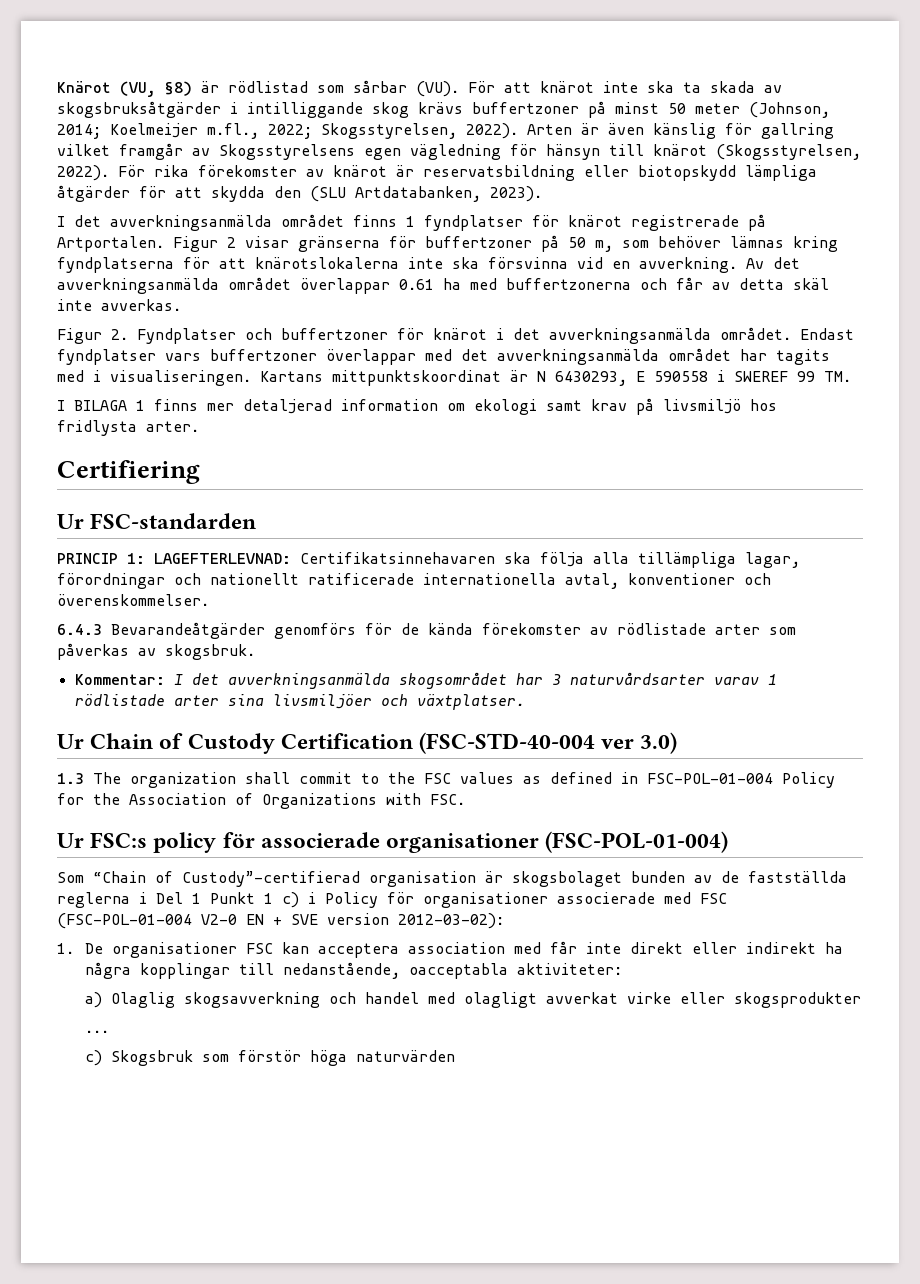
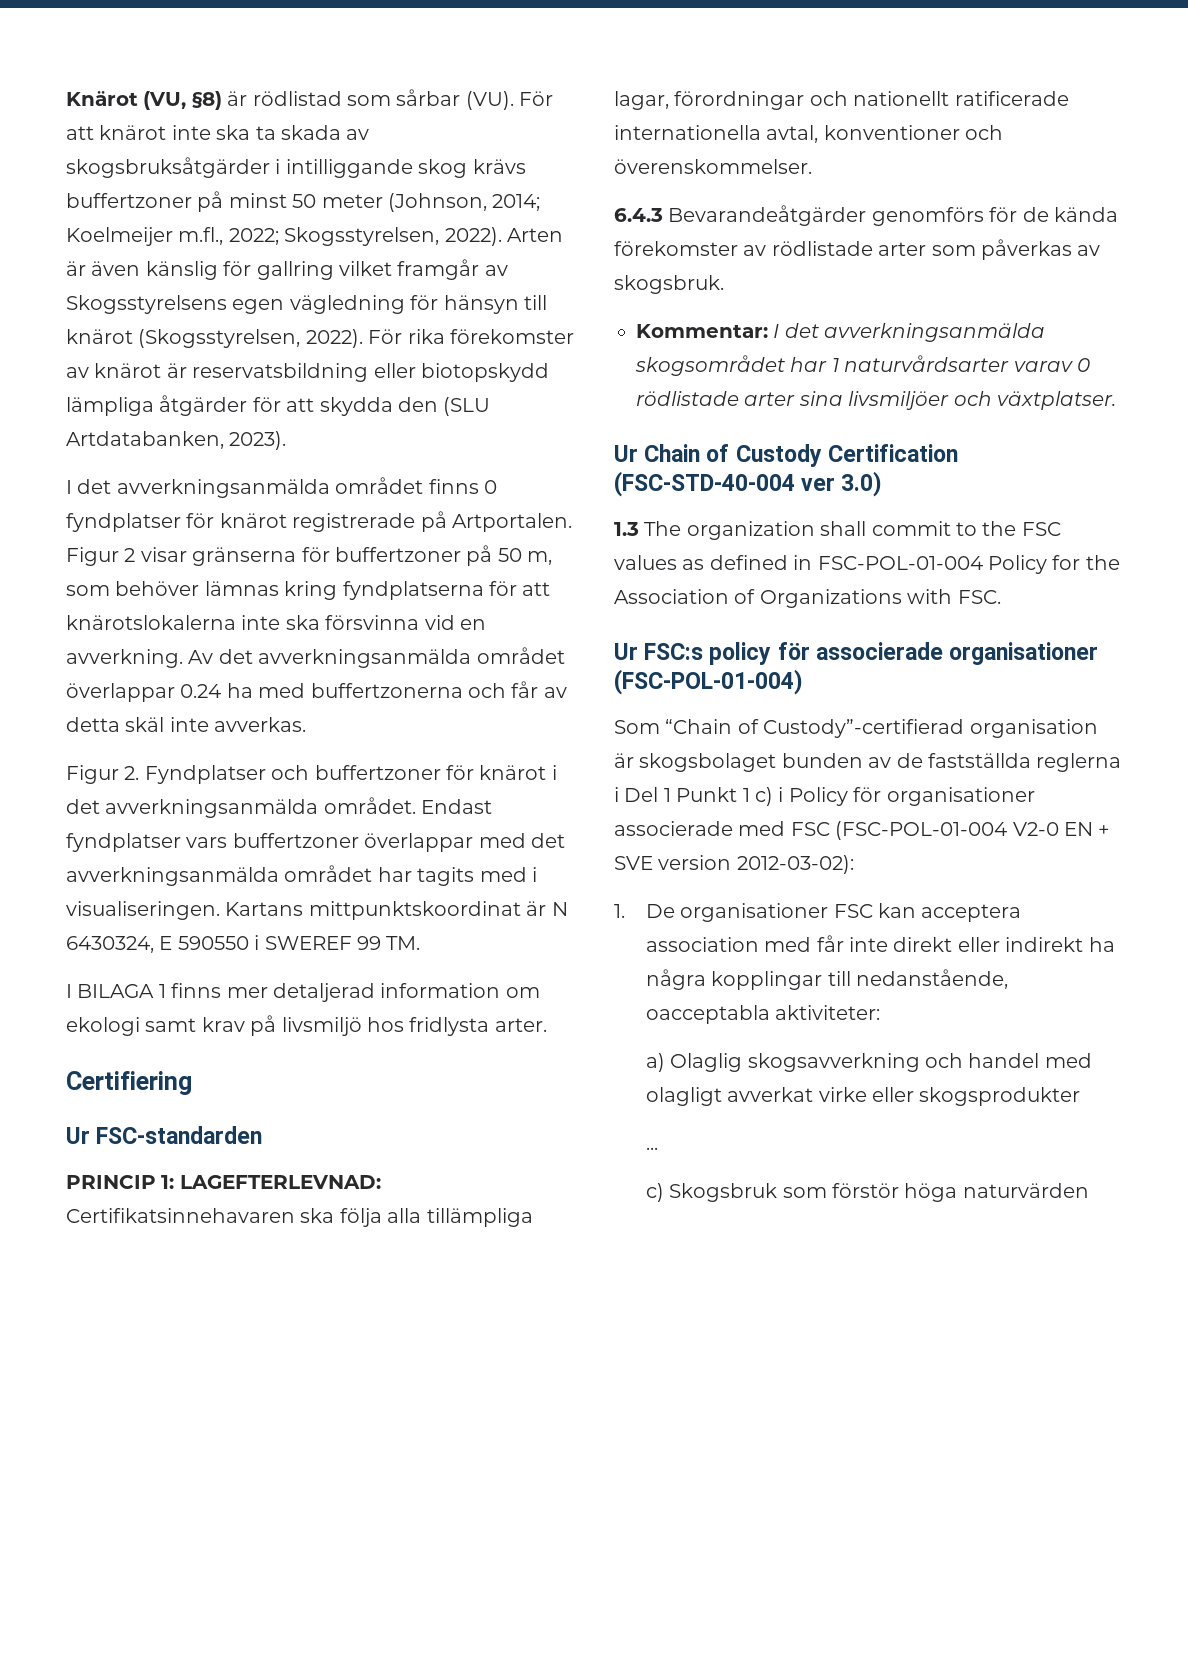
- I det avverkningsanmälda området finns 1 fyndplatser för knärot registrerade på Artportalen.
+ I det avverkningsanmälda området finns 0 fyndplatser för knärot registrerade på Artportalen.
- Av det avverkningsanmälda området överlappar 0.61 ha med buffertzonerna och får av detta skäl inte avverkas.
+ Av det avverkningsanmälda området överlappar 0.24 ha med buffertzonerna och får av detta skäl inte avverkas.
- Kartans mittpunktskoordinat är N 6430293, E 590558 i SWEREF 99 TM.
+ Kartans mittpunktskoordinat är N 6430324, E 590550 i SWEREF 99 TM.
- Kommentar: I det avverkningsanmälda skogsområdet har 3 naturvårdsarter varav 1 rödlistade arter sina livsmiljöer och växtplatser.
+ Kommentar: I det avverkningsanmälda skogsområdet har 1 naturvårdsarter varav 0 rödlistade arter sina livsmiljöer och växtplatser.

